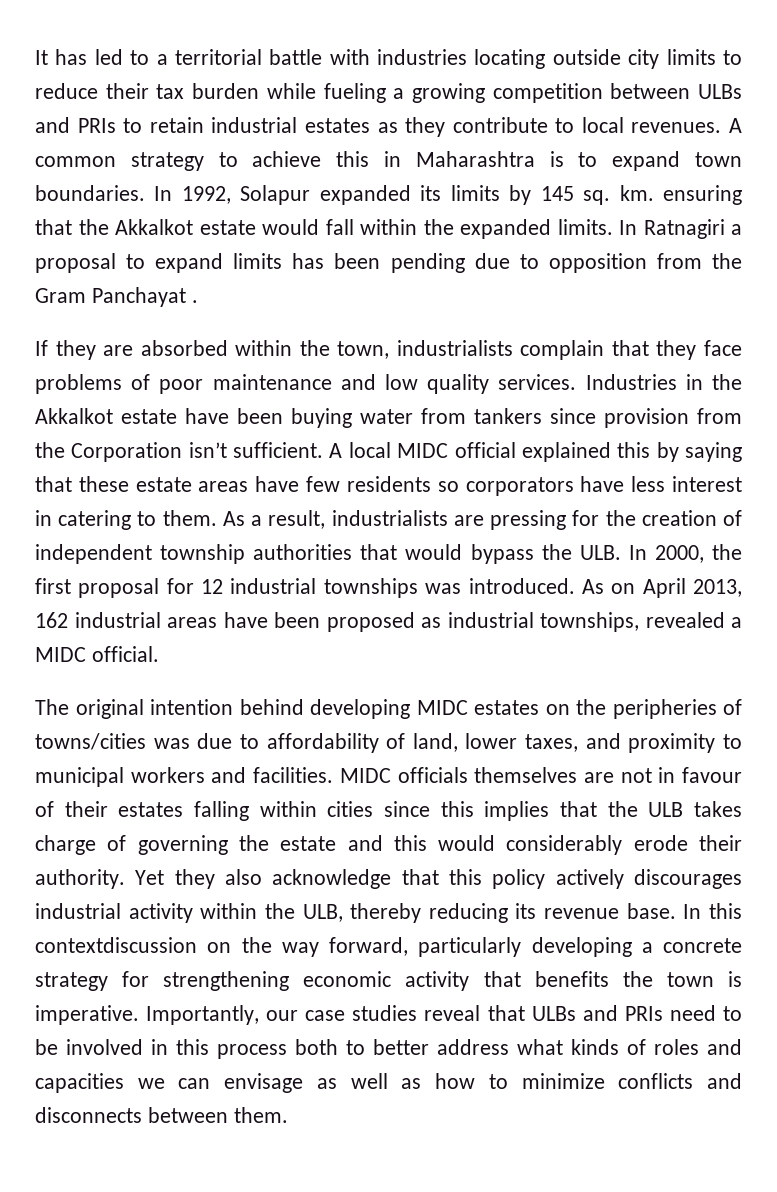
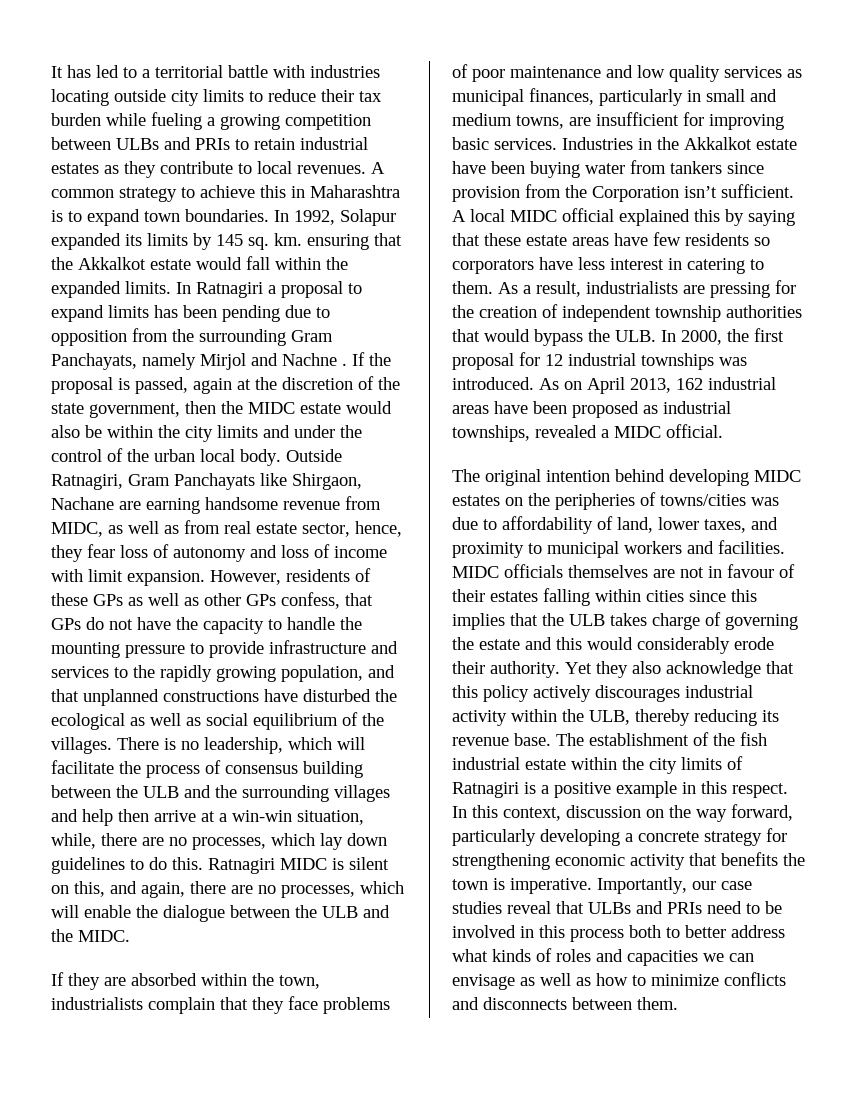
- In Ratnagiri a proposal to expand limits has been pending due to opposition from the Gram Panchayat .
+ In Ratnagiri a proposal to expand limits has been pending due to opposition from the surrounding Gram Panchayats, namely Mirjol and Nachne . If the proposal is passed, again at the discretion of the state government, then the MIDC estate would also be within the city limits and under the control of the urban local body. Outside Ratnagiri, Gram Panchayats like Shirgaon, Nachane are earning handsome revenue from MIDC, as well as from real estate sector, hence, they fear loss of autonomy and loss of income with limit expansion. However, residents of these GPs as well as other GPs confess, that GPs do not have the capacity to handle the mounting pressure to provide infrastructure and services to the rapidly growing population, and that unplanned constructions have disturbed the ecological as well as social equilibrium of the villages. There is no leadership, which will facilitate the process of consensus building between the ULB and the surrounding villages and help then arrive at a win-win situation, while, there are no processes, which lay down guidelines to do this. Ratnagiri MIDC is silent on this, and again, there are no processes, which will enable the dialogue between the ULB and the MIDC.
- If they are absorbed within the town, industrialists complain that they face problems of poor maintenance and low quality services.
+ If they are absorbed within the town, industrialists complain that they face problems of poor maintenance and low quality services as municipal finances, particularly in small and medium towns, are insufficient for improving basic services.
- In this contextdiscussion on the way forward, particularly developing a concrete strategy for strengthening economic activity that benefits the town is imperative.
+ The establishment of the fish industrial estate within the city limits of Ratnagiri is a positive example in this respect. In this context, discussion on the way forward, particularly developing a concrete strategy for strengthening economic activity that benefits the town is imperative.

